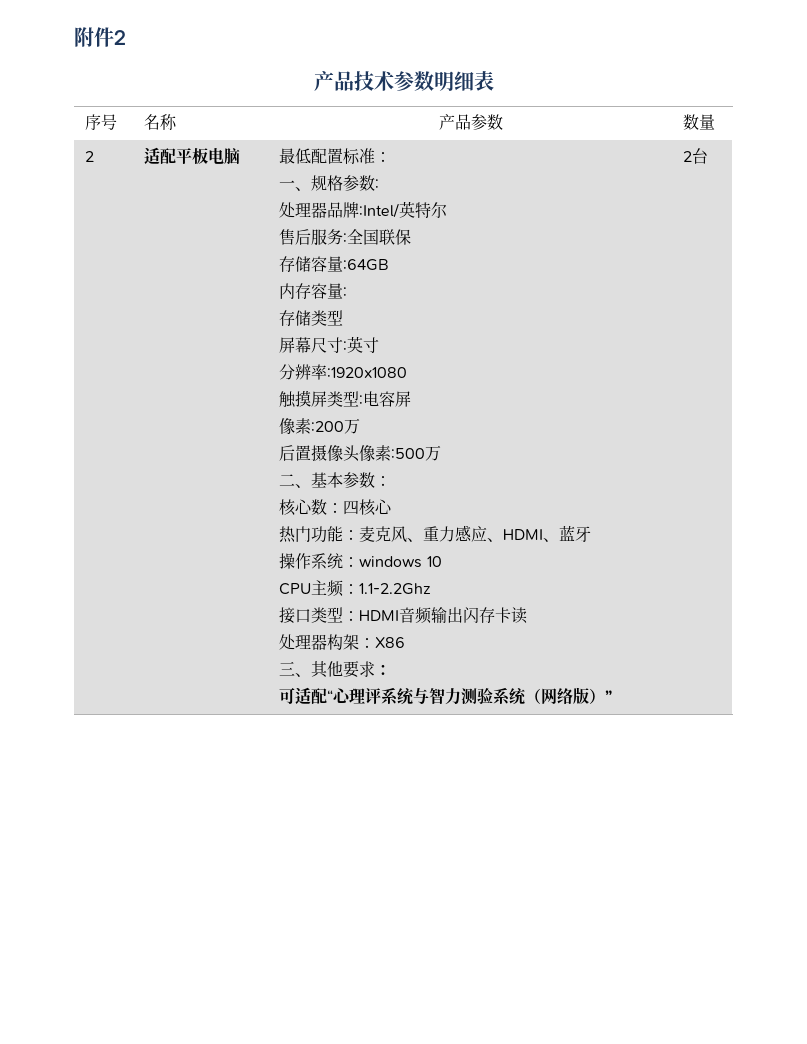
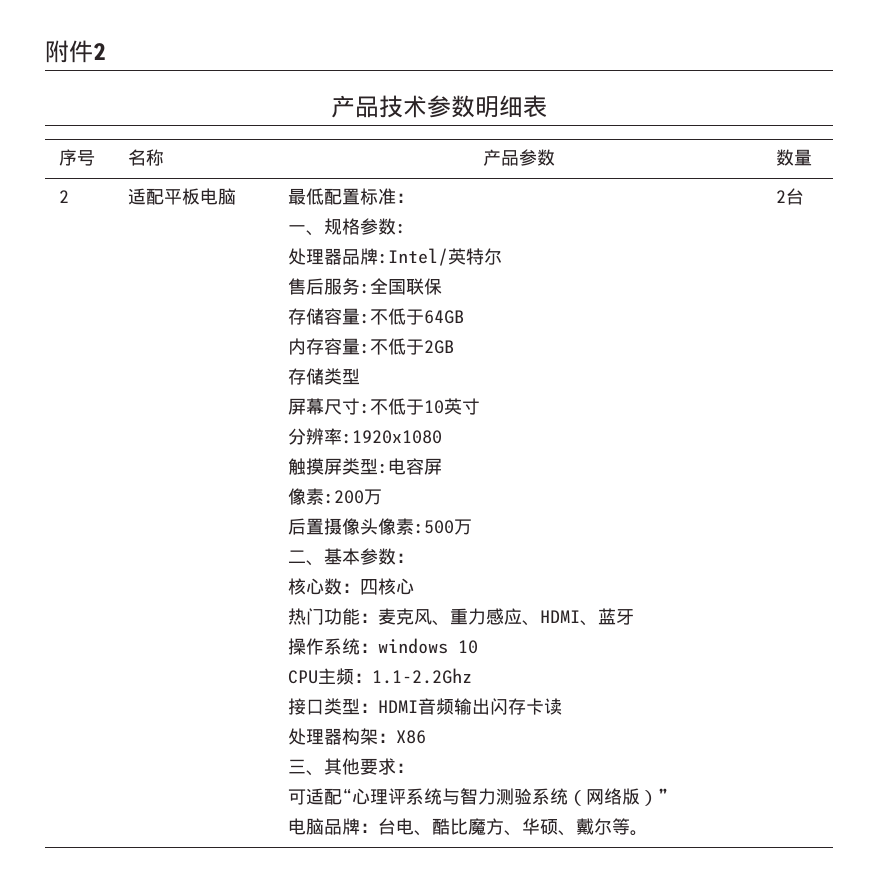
- 存储容量:64GB
+ 存储容量:不低于64GB
- 内存容量:
+ 内存容量:不低于2GB
- 屏幕尺寸:英寸
+ 屏幕尺寸:不低于10英寸
+ 电脑品牌：台电、酷比魔方、华硕、戴尔等。

